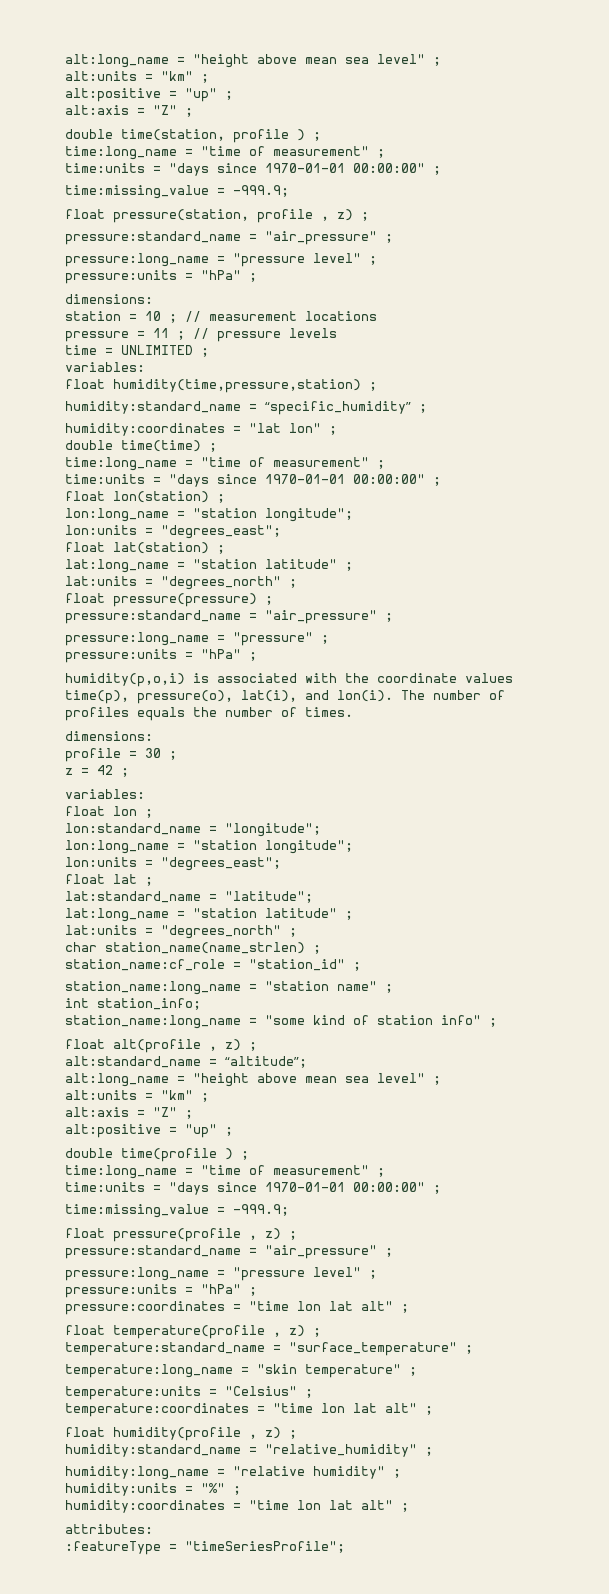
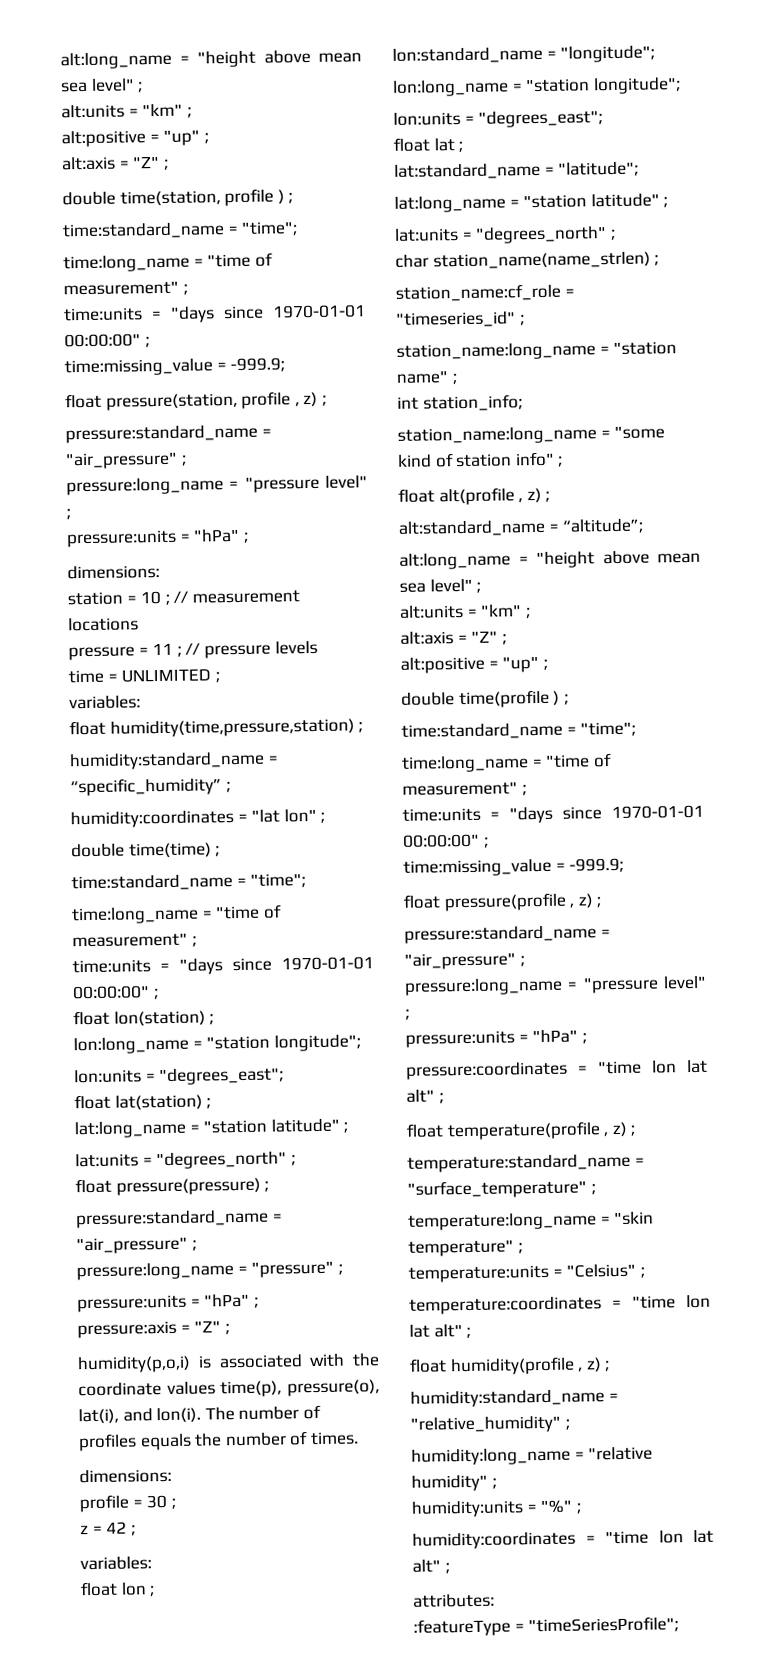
  double time(station, profile ) ;
+ time:standard_name = "time";
  double time(time) ;
+ time:standard_name = "time";
+ pressure:axis = "Z" ;
- station_name:cf_role = "station_id" ;
+ station_name:cf_role = "timeseries_id" ;
  double time(profile ) ;
+ time:standard_name = "time";

